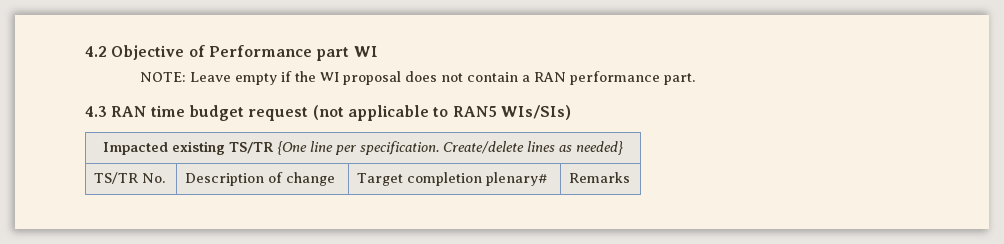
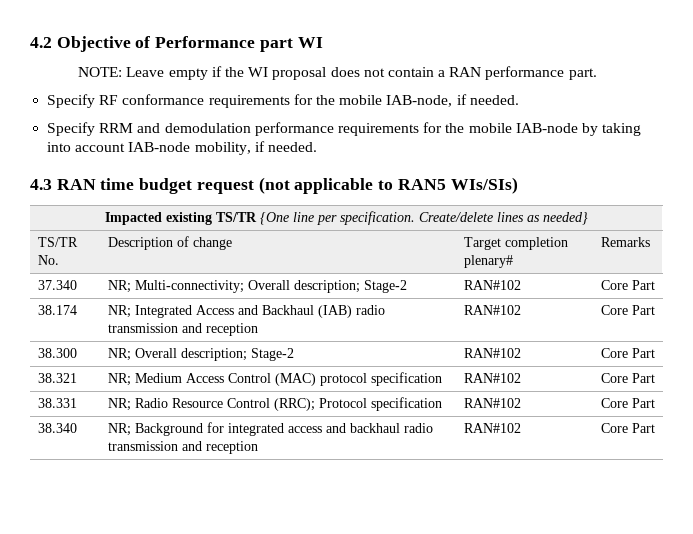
+ Specify RF conformance requirements for the mobile IAB-node, if needed.
+ Specify RRM and demodulation performance requirements for the mobile IAB-node by taking into account IAB-node mobility, if needed.
+ 37.340 | NR; Multi-connectivity; Overall description; Stage-2 | RAN#102 | Core Part
+ 38.174 | NR; Integrated Access and Backhaul (IAB) radio transmission and reception | RAN#102 | Core Part
+ 38.300 | NR; Overall description; Stage-2 | RAN#102 | Core Part
+ 38.321 | NR; Medium Access Control (MAC) protocol specification | RAN#102 | Core Part
+ 38.331 | NR; Radio Resource Control (RRC); Protocol specification | RAN#102 | Core Part
+ 38.340 | NR; Background for integrated access and backhaul radio transmission and reception | RAN#102 | Core Part

